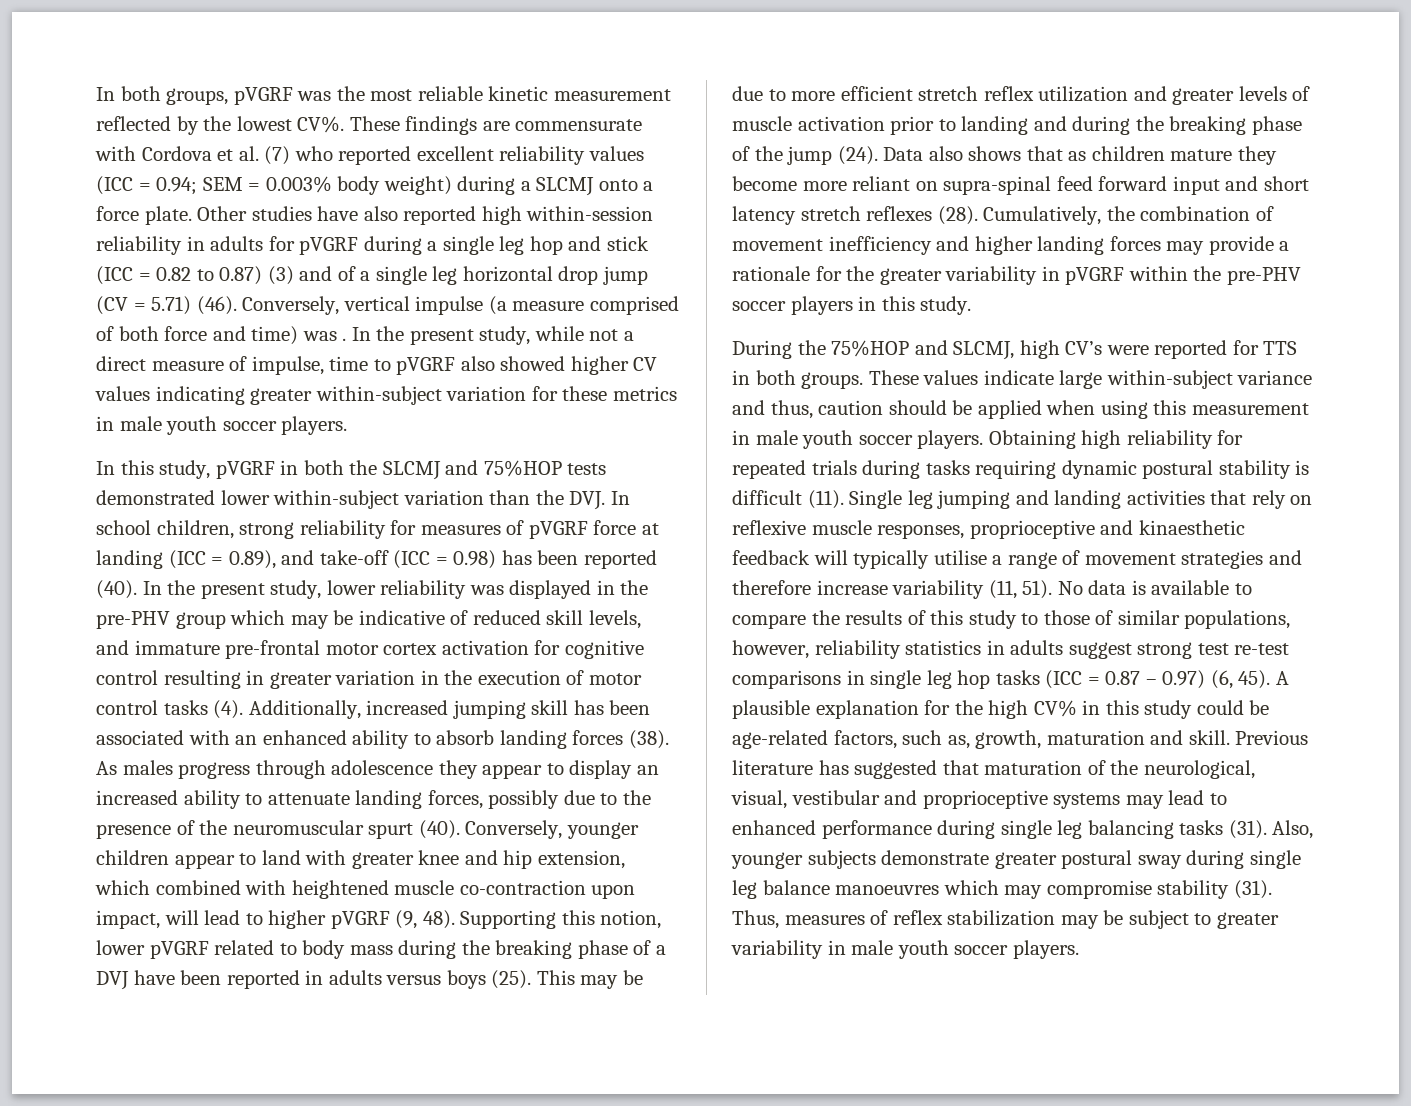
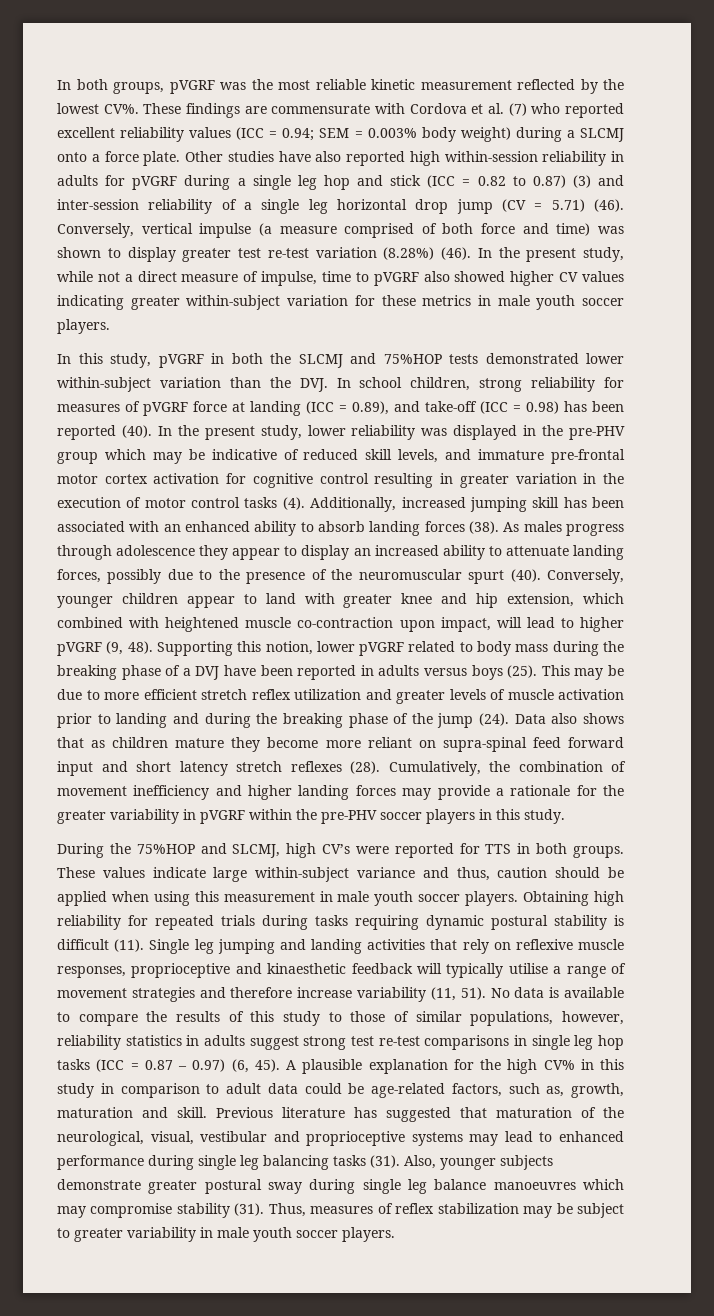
- Other studies have also reported high within-session reliability in adults for pVGRF during a single leg hop and stick (ICC = 0.82 to 0.87) (3) and of a single leg horizontal drop jump (CV = 5.71) (46).
+ Other studies have also reported high within-session reliability in adults for pVGRF during a single leg hop and stick (ICC = 0.82 to 0.87) (3) and inter-session reliability of a single leg horizontal drop jump (CV = 5.71) (46).
- Conversely, vertical impulse (a measure comprised of both force and time) was .
+ Conversely, vertical impulse (a measure comprised of both force and time) was shown to display greater test re-test variation (8.28%) (46).
- A plausible explanation for the high CV% in this study could be age-related factors, such as, growth, maturation and skill.
+ A plausible explanation for the high CV% in this study in comparison to adult data could be age-related factors, such as, growth, maturation and skill.

